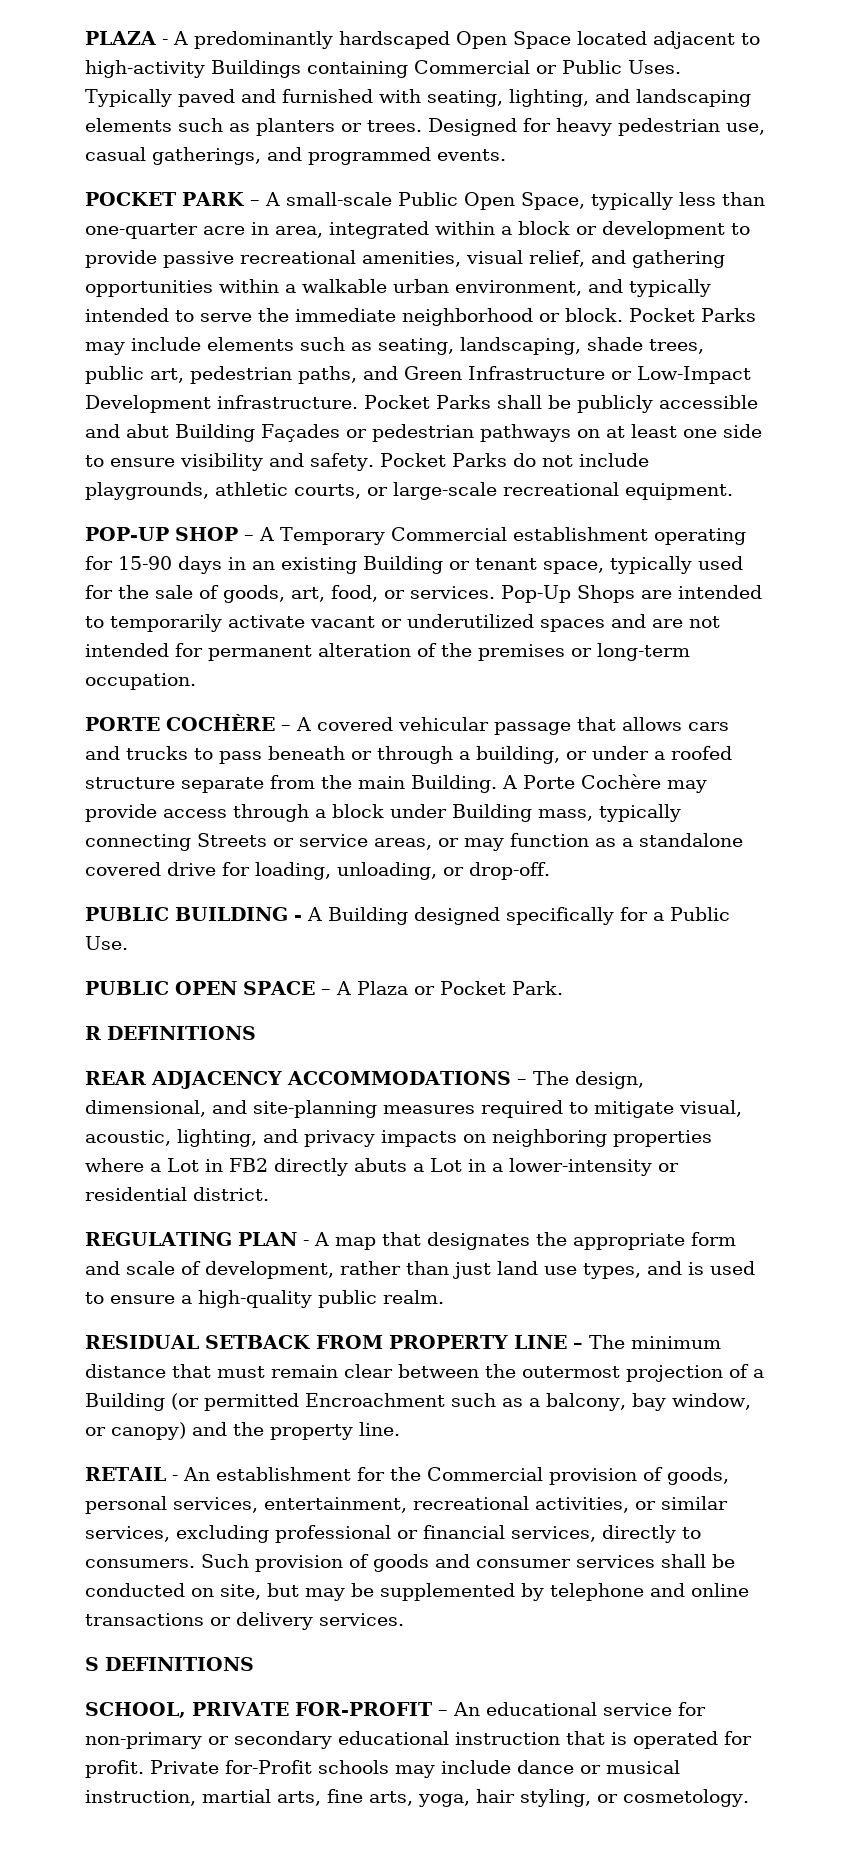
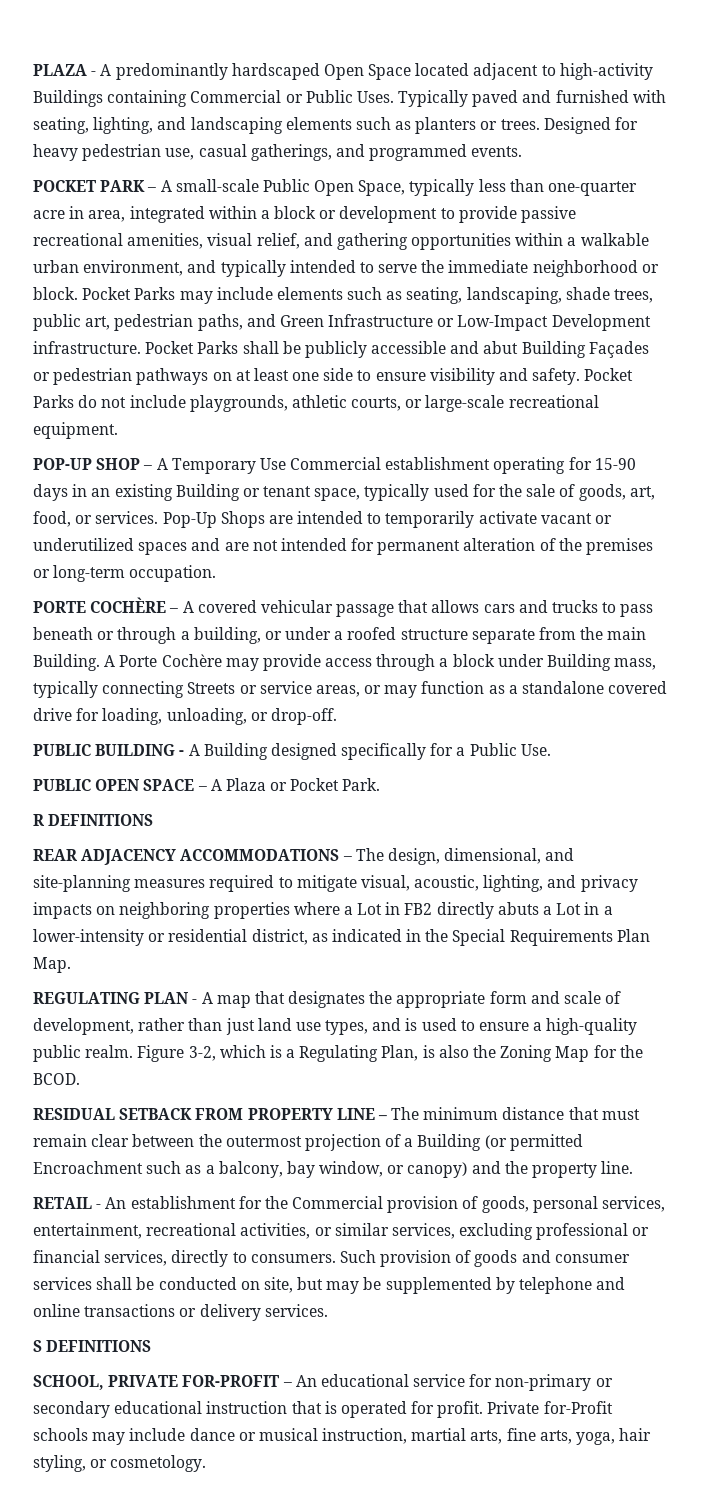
- POP-UP SHOP – A Temporary Commercial establishment operating for 15-90 days in an existing Building or tenant space, typically used for the sale of goods, art, food, or services.
+ POP-UP SHOP – A Temporary Use Commercial establishment operating for 15-90 days in an existing Building or tenant space, typically used for the sale of goods, art, food, or services.
- REAR ADJACENCY ACCOMMODATIONS – The design, dimensional, and site-planning measures required to mitigate visual, acoustic, lighting, and privacy impacts on neighboring properties where a Lot in FB2 directly abuts a Lot in a lower-intensity or residential district.
+ REAR ADJACENCY ACCOMMODATIONS – The design, dimensional, and site-planning measures required to mitigate visual, acoustic, lighting, and privacy impacts on neighboring properties where a Lot in FB2 directly abuts a Lot in a lower-intensity or residential district, as indicated in the Special Requirements Plan Map.
+ Figure 3-2, which is a Regulating Plan, is also the Zoning Map for the BCOD.

